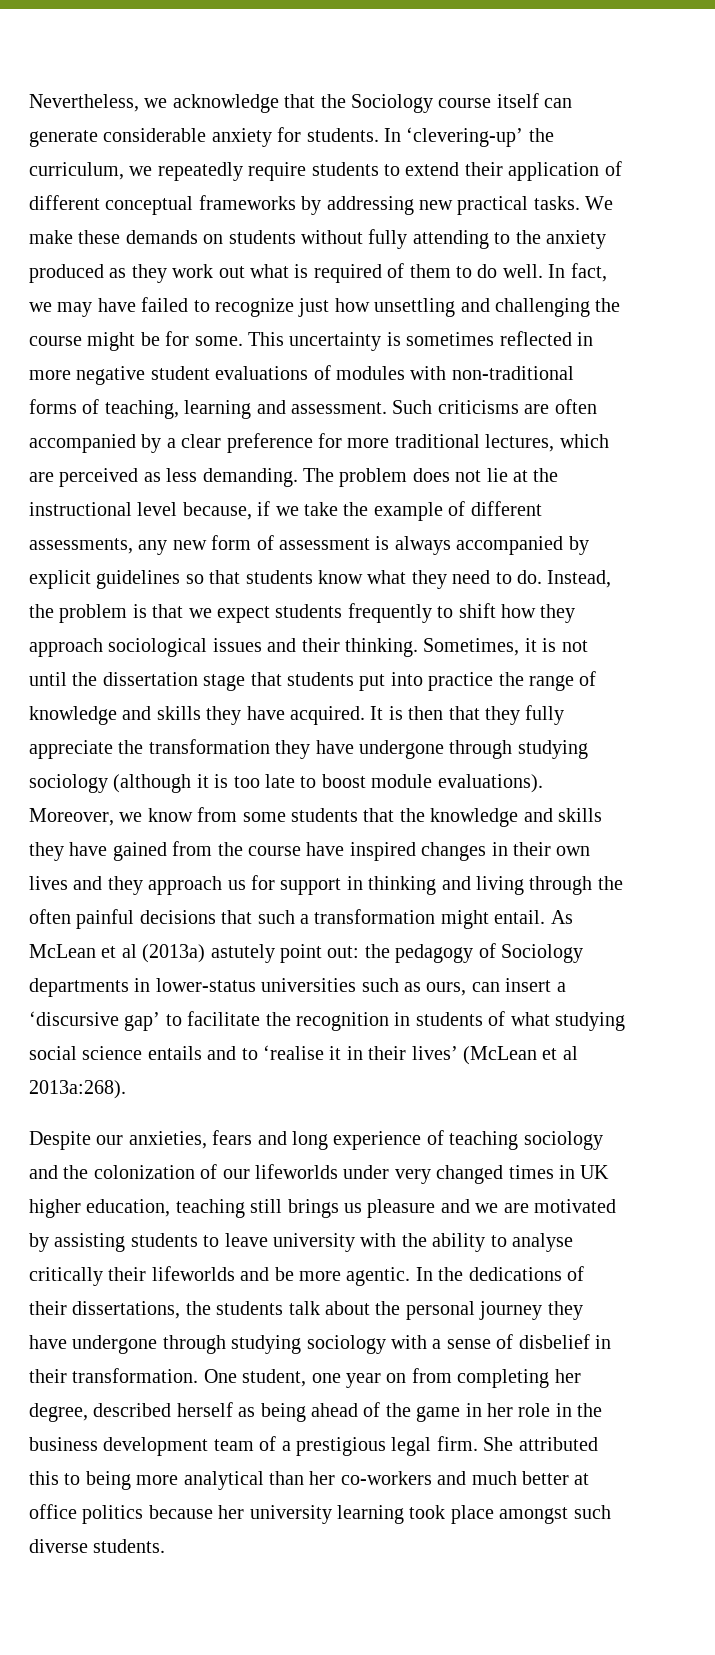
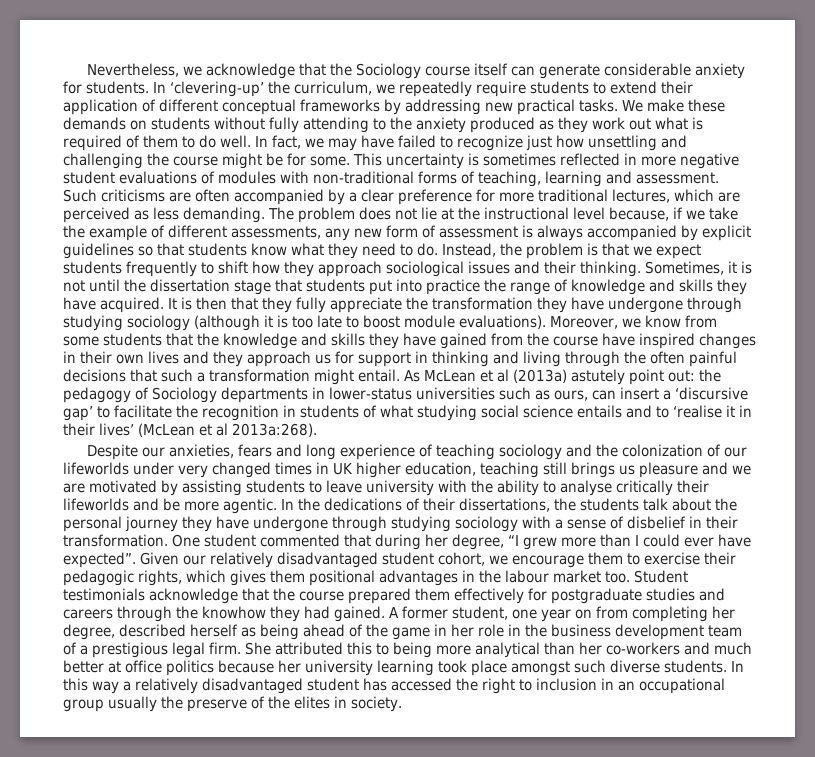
- One student, one year on from completing her degree, described herself as being ahead of the game in her role in the business development team of a prestigious legal firm.
+ One student commented that during her degree, “I grew more than I could ever have expected”. Given our relatively disadvantaged student cohort, we encourage them to exercise their pedagogic rights, which gives them positional advantages in the labour market too. Student testimonials acknowledge that the course prepared them effectively for postgraduate studies and careers through the knowhow they had gained. A former student, one year on from completing her degree, described herself as being ahead of the game in her role in the business development team of a prestigious legal firm.
+ In this way a relatively disadvantaged student has accessed the right to inclusion in an occupational group usually the preserve of the elites in society.

